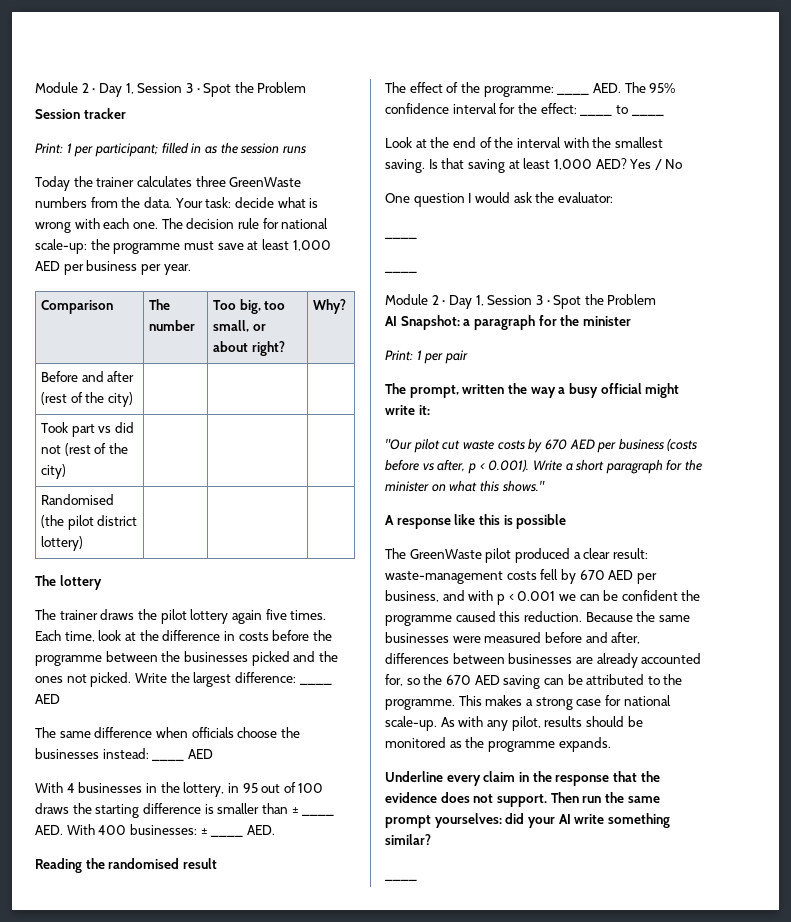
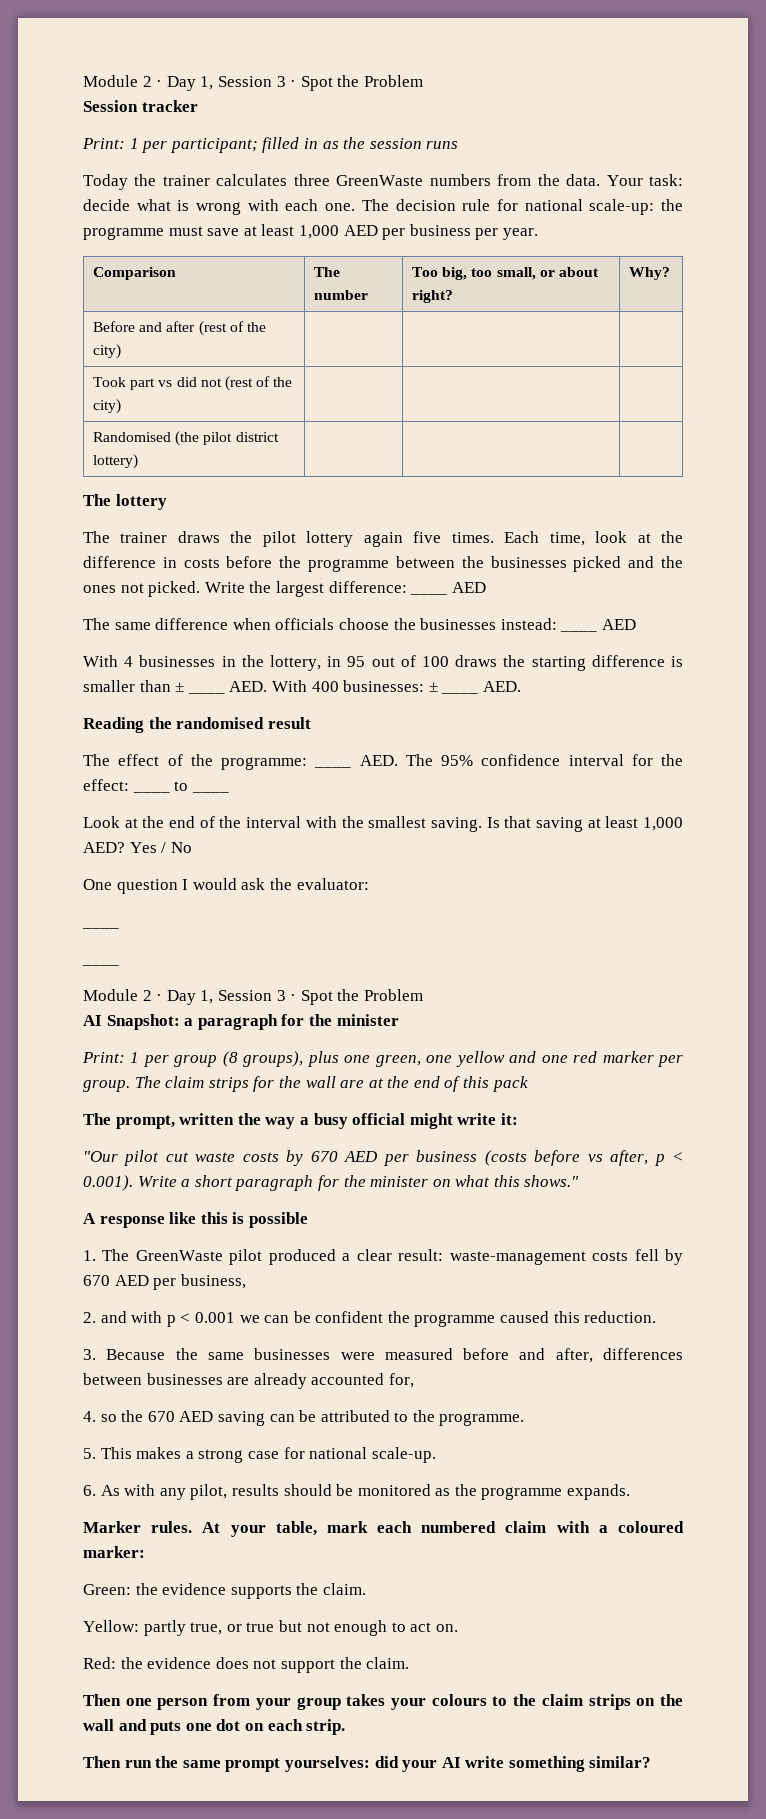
- Print: 1 per pair
+ Print: 1 per group (8 groups), plus one green, one yellow and one red marker per group. The claim strips for the wall are at the end of this pack
- The GreenWaste pilot produced a clear result:
+ 1. The GreenWaste pilot produced a clear result:
- waste-management costs fell by 670 AED per business, and with p < 0.001 we can be confident the programme caused this reduction. Because the same businesses were measured before and after, differences between businesses are already accounted for, so the 670 AED saving can be attributed to the programme. This makes a strong case for national scale-up. As with any pilot, results should be monitored as the programme expands.
+ waste-management costs fell by 670 AED per business,
+ 2. and with p < 0.001 we can be confident the programme caused this reduction.
+ 3. Because the same businesses were measured before and after, differences between businesses are already accounted for,
+ 4. so the 670 AED saving can be attributed to the programme.
+ 5. This makes a strong case for national scale-up.
+ 6. As with any pilot, results should be monitored as the programme expands.
- Underline every claim in the response that the evidence does not support. Then run the same prompt yourselves: did your AI write something similar?
- ____
+ Marker rules. At your table, mark each numbered claim with a coloured marker:
+ Green: the evidence supports the claim.
+ Yellow: partly true, or true but not enough to act on.
+ Red: the evidence does not support the claim.
+ Then one person from your group takes your colours to the claim strips on the wall and puts one dot on each strip.
+ Then run the same prompt yourselves: did your AI write something similar?

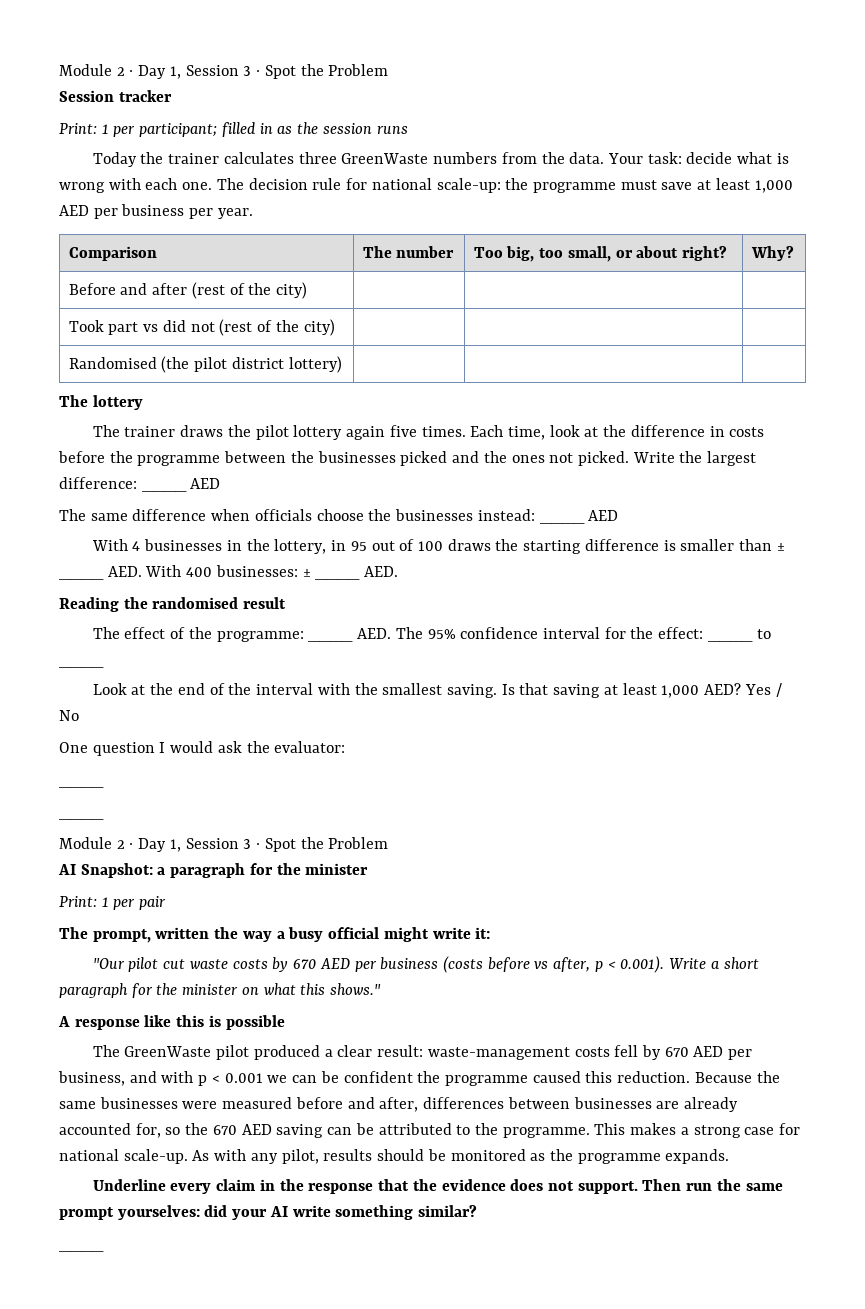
- Print: 1 per group (8 groups), plus one green, one yellow and one red marker per group. The claim strips for the wall are at the end of this pack
+ Print: 1 per pair
- 1. The GreenWaste pilot produced a clear result:
+ The GreenWaste pilot produced a clear result:
- waste-management costs fell by 670 AED per business,
- 2. and with p < 0.001 we can be confident the programme caused this reduction.
- 3. Because the same businesses were measured before and after, differences between businesses are already accounted for,
- 4. so the 670 AED saving can be attributed to the programme.
- 5. This makes a strong case for national scale-up.
- 6. As with any pilot, results should be monitored as the programme expands.
+ waste-management costs fell by 670 AED per business, and with p < 0.001 we can be confident the programme caused this reduction. Because the same businesses were measured before and after, differences between businesses are already accounted for, so the 670 AED saving can be attributed to the programme. This makes a strong case for national scale-up. As with any pilot, results should be monitored as the programme expands.
- Marker rules. At your table, mark each numbered claim with a coloured marker:
- Green: the evidence supports the claim.
- Yellow: partly true, or true but not enough to act on.
- Red: the evidence does not support the claim.
- Then one person from your group takes your colours to the claim strips on the wall and puts one dot on each strip.
- Then run the same prompt yourselves: did your AI write something similar?
+ Underline every claim in the response that the evidence does not support. Then run the same prompt yourselves: did your AI write something similar?
+ ____

